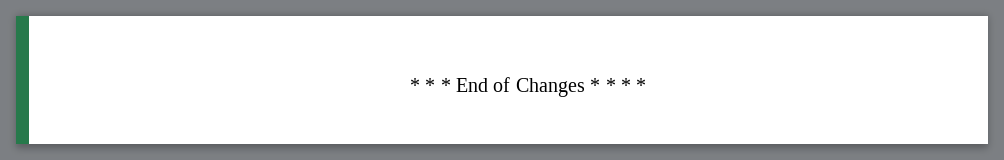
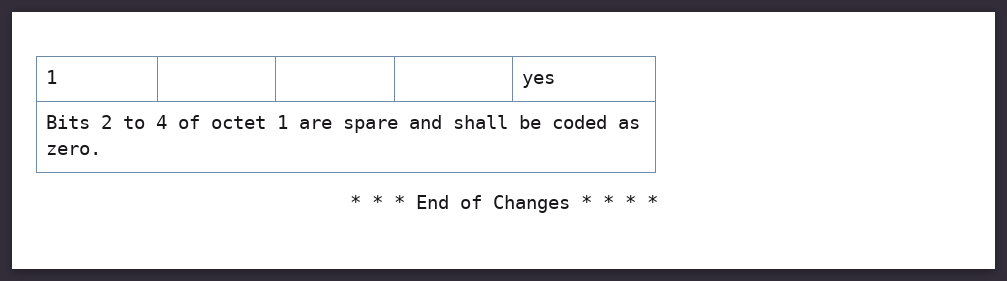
+ 1 | | | | yes
+ Bits 2 to 4 of octet 1 are spare and shall be coded as zero.

